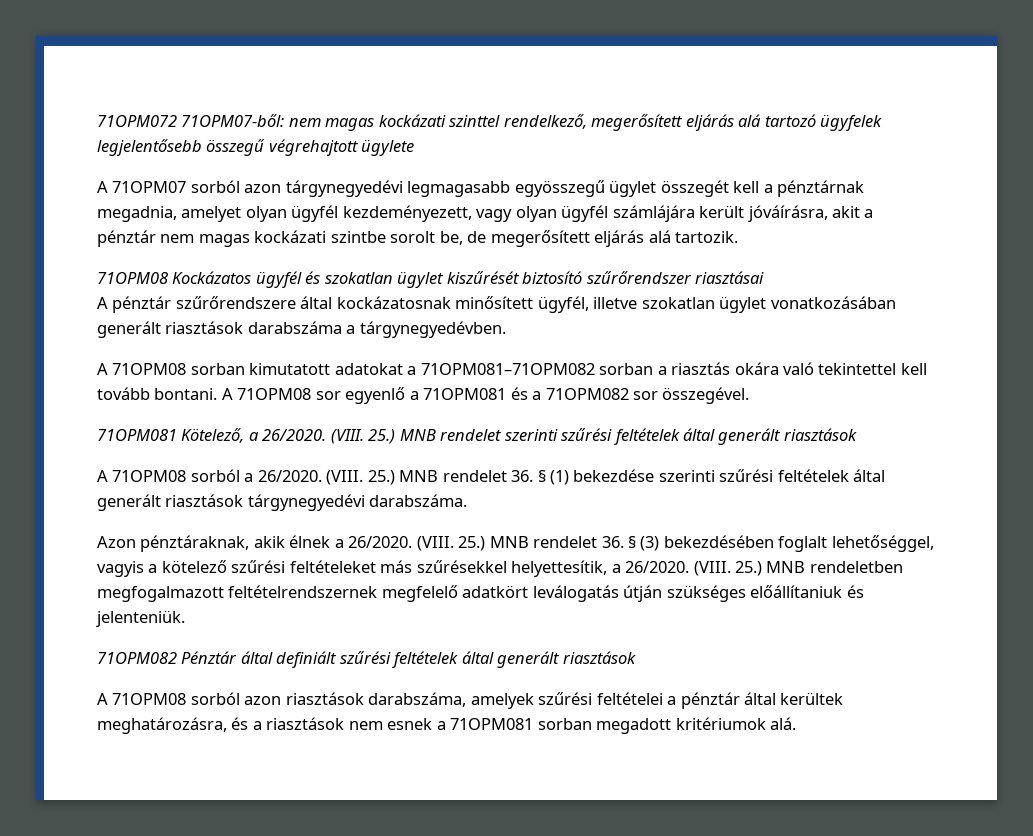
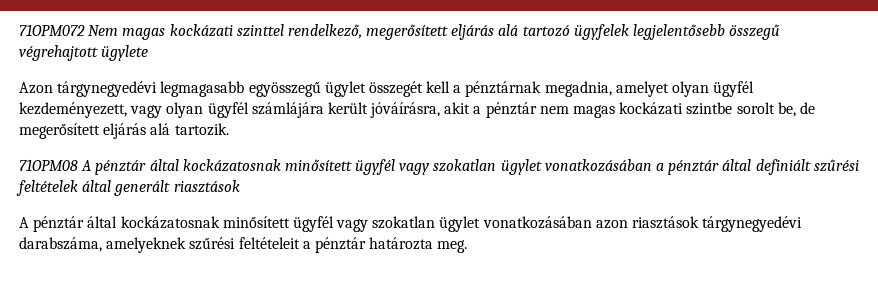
- 71OPM072 71OPM07-ből: nem magas kockázati szinttel rendelkező, megerősített eljárás alá tartozó ügyfelek legjelentősebb összegű végrehajtott ügylete
+ 71OPM072 Nem magas kockázati szinttel rendelkező, megerősített eljárás alá tartozó ügyfelek legjelentősebb összegű végrehajtott ügylete
- A 71OPM07 sorból azon tárgynegyedévi legmagasabb egyösszegű ügylet összegét kell a pénztárnak megadnia, amelyet olyan ügyfél kezdeményezett, vagy olyan ügyfél számlájára került jóváírásra, akit a pénztár nem magas kockázati szintbe sorolt be, de megerősített eljárás alá tartozik.
+ Azon tárgynegyedévi legmagasabb egyösszegű ügylet összegét kell a pénztárnak megadnia, amelyet olyan ügyfél kezdeményezett, vagy olyan ügyfél számlájára került jóváírásra, akit a pénztár nem magas kockázati szintbe sorolt be, de megerősített eljárás alá tartozik.
- 71OPM08 Kockázatos ügyfél és szokatlan ügylet kiszűrését biztosító szűrőrendszer riasztásai
- A pénztár szűrőrendszere által kockázatosnak minősített ügyfél, illetve szokatlan ügylet vonatkozásában generált riasztások darabszáma a tárgynegyedévben.
- A 71OPM08 sorban kimutatott adatokat a 71OPM081–71OPM082 sorban a riasztás okára való tekintettel kell tovább bontani. A 71OPM08 sor egyenlő a 71OPM081 és a 71OPM082 sor összegével.
- 71OPM081 Kötelező, a 26/2020. (VIII. 25.) MNB rendelet szerinti szűrési feltételek által generált riasztások
- A 71OPM08 sorból a 26/2020. (VIII. 25.) MNB rendelet 36. § (1) bekezdése szerinti szűrési feltételek által generált riasztások tárgynegyedévi darabszáma.
- Azon pénztáraknak, akik élnek a 26/2020. (VIII. 25.) MNB rendelet 36. § (3) bekezdésében foglalt lehetőséggel, vagyis a kötelező szűrési feltételeket más szűrésekkel helyettesítik, a 26/2020. (VIII. 25.) MNB rendeletben megfogalmazott feltételrendszernek megfelelő adatkört leválogatás útján szükséges előállítaniuk és jelenteniük.
- 71OPM082 Pénztár által definiált szűrési feltételek által generált riasztások
+ 71OPM08 A pénztár által kockázatosnak minősített ügyfél vagy szokatlan ügylet vonatkozásában a pénztár által definiált szűrési feltételek által generált riasztások
- A 71OPM08 sorból azon riasztások darabszáma, amelyek szűrési feltételei a pénztár által kerültek meghatározásra, és a riasztások nem esnek a 71OPM081 sorban megadott kritériumok alá.
+ A pénztár által kockázatosnak minősített ügyfél vagy szokatlan ügylet vonatkozásában azon riasztások tárgynegyedévi darabszáma, amelyeknek szűrési feltételeit a pénztár határozta meg.

